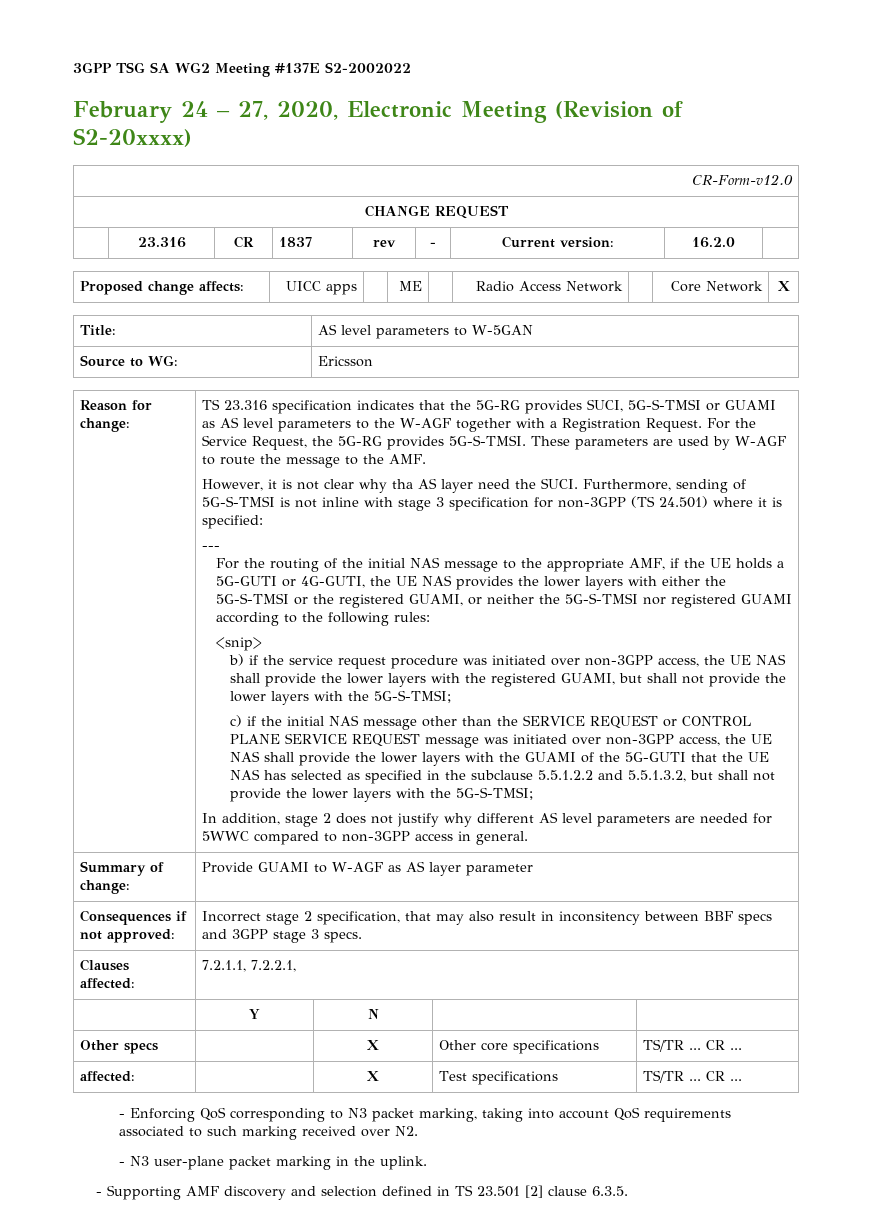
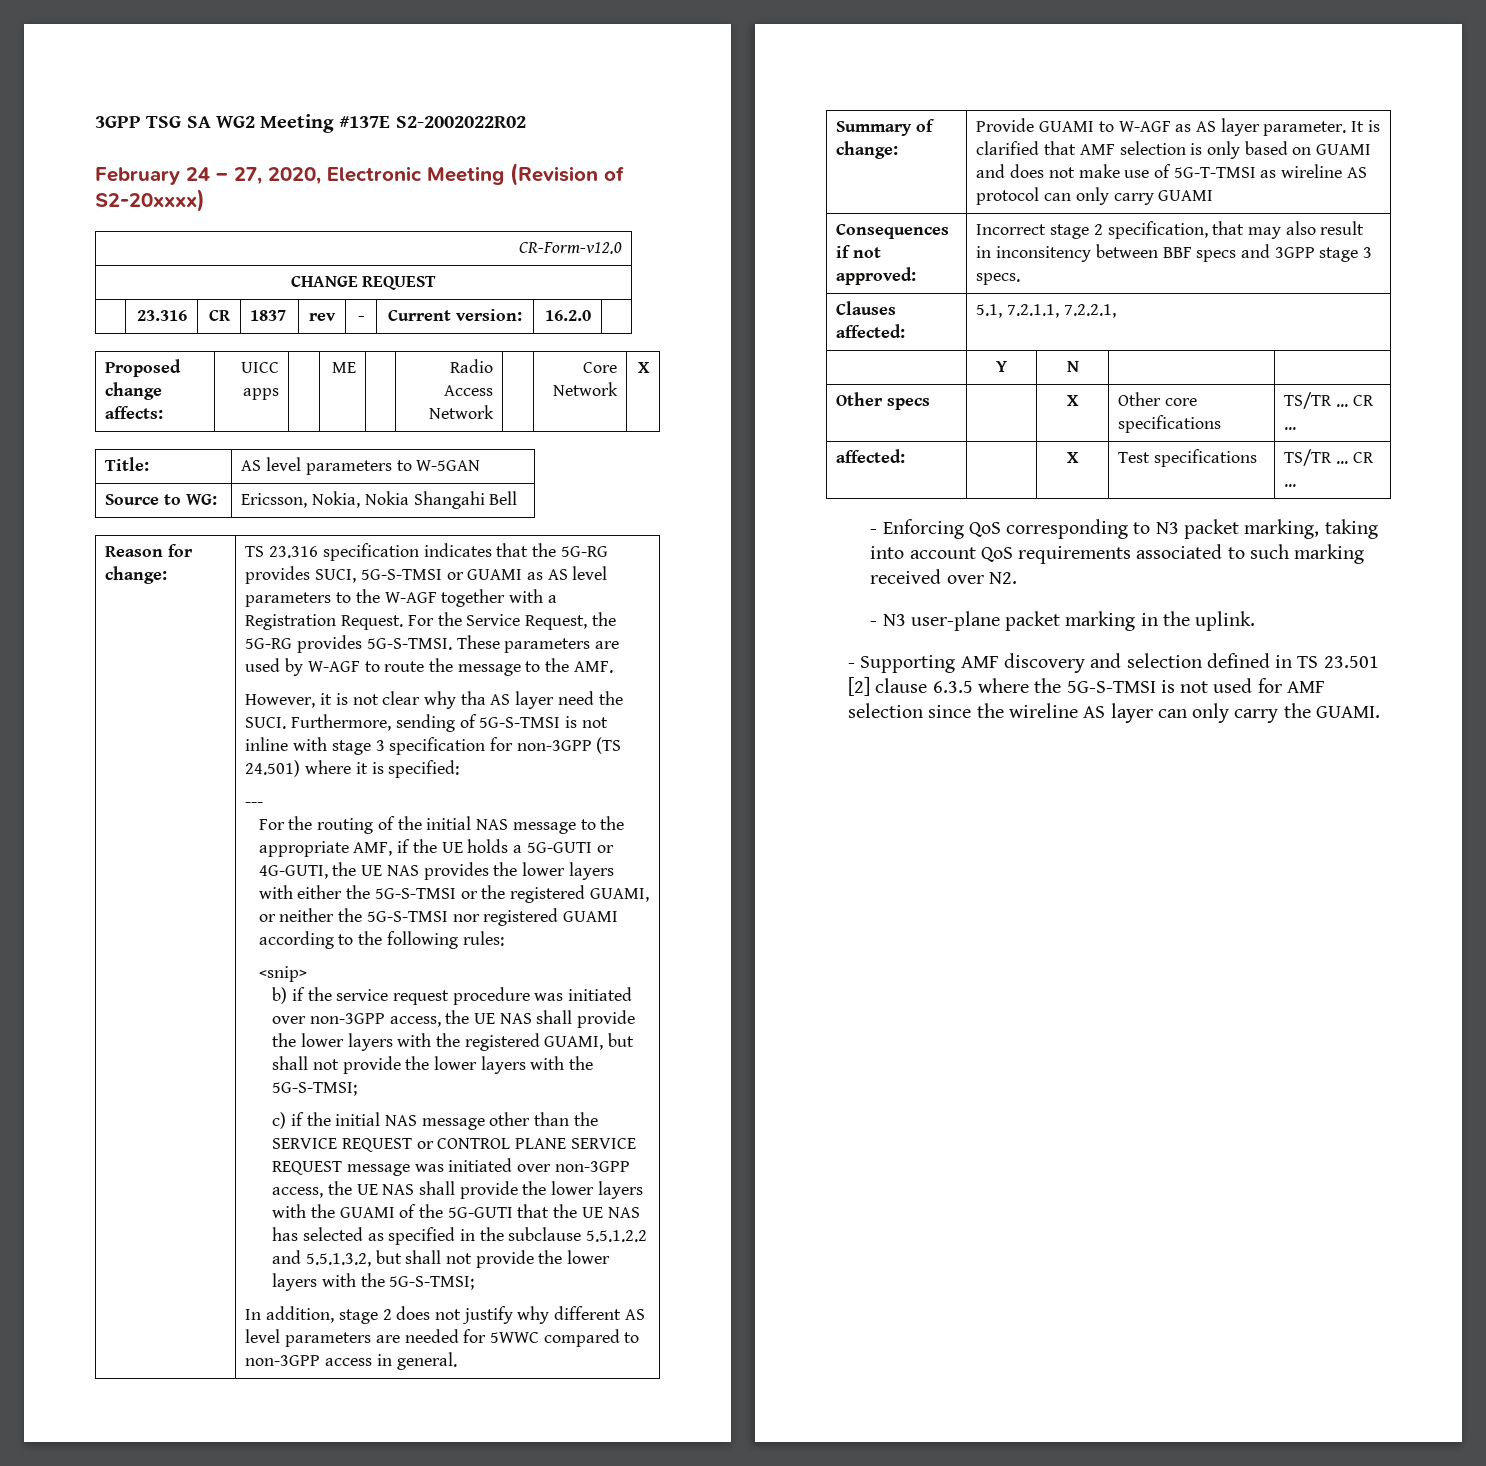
- 3GPP TSG SA WG2 Meeting #137E S2-2002022
+ 3GPP TSG SA WG2 Meeting #137E S2-2002022R02
- Source to WG: | Ericsson
+ Source to WG: | Ericsson, Nokia, Nokia Shangahi Bell
- Summary of change: | Provide GUAMI to W-AGF as AS layer parameter
+ Summary of change: | Provide GUAMI to W-AGF as AS layer parameter. It is clarified that AMF selection is only based on GUAMI and does not make use of 5G-T-TMSI as wireline AS protocol can only carry GUAMI
- Clauses affected: | 7.2.1.1, 7.2.2.1,
+ Clauses affected: | 5.1, 7.2.1.1, 7.2.2.1,
- - Supporting AMF discovery and selection defined in TS 23.501 [2] clause 6.3.5.
+ - Supporting AMF discovery and selection defined in TS 23.501 [2] clause 6.3.5 where the 5G-S-TMSI is not used for AMF selection since the wireline AS layer can only carry the GUAMI.

